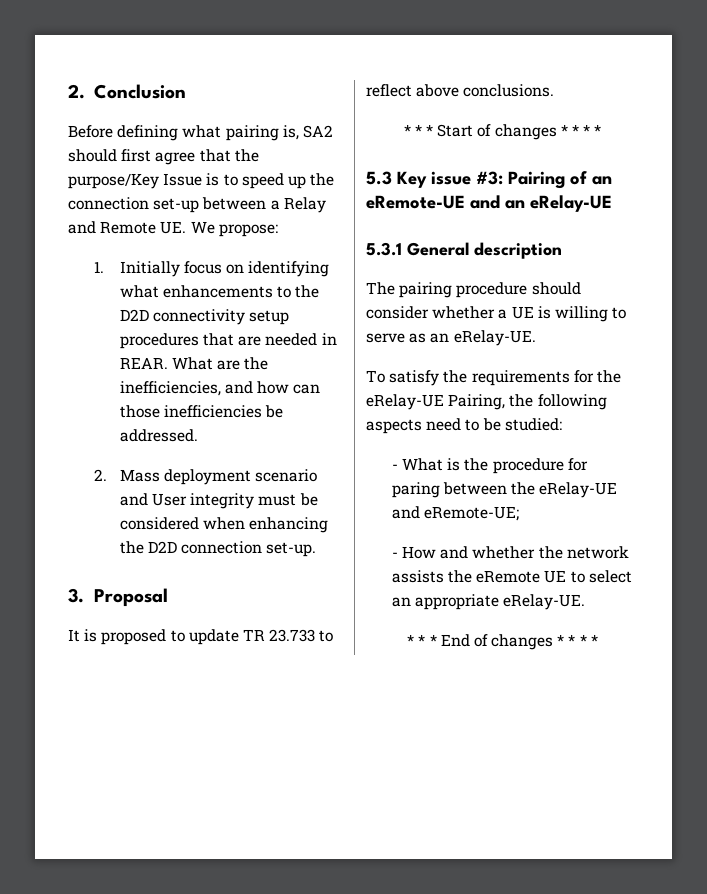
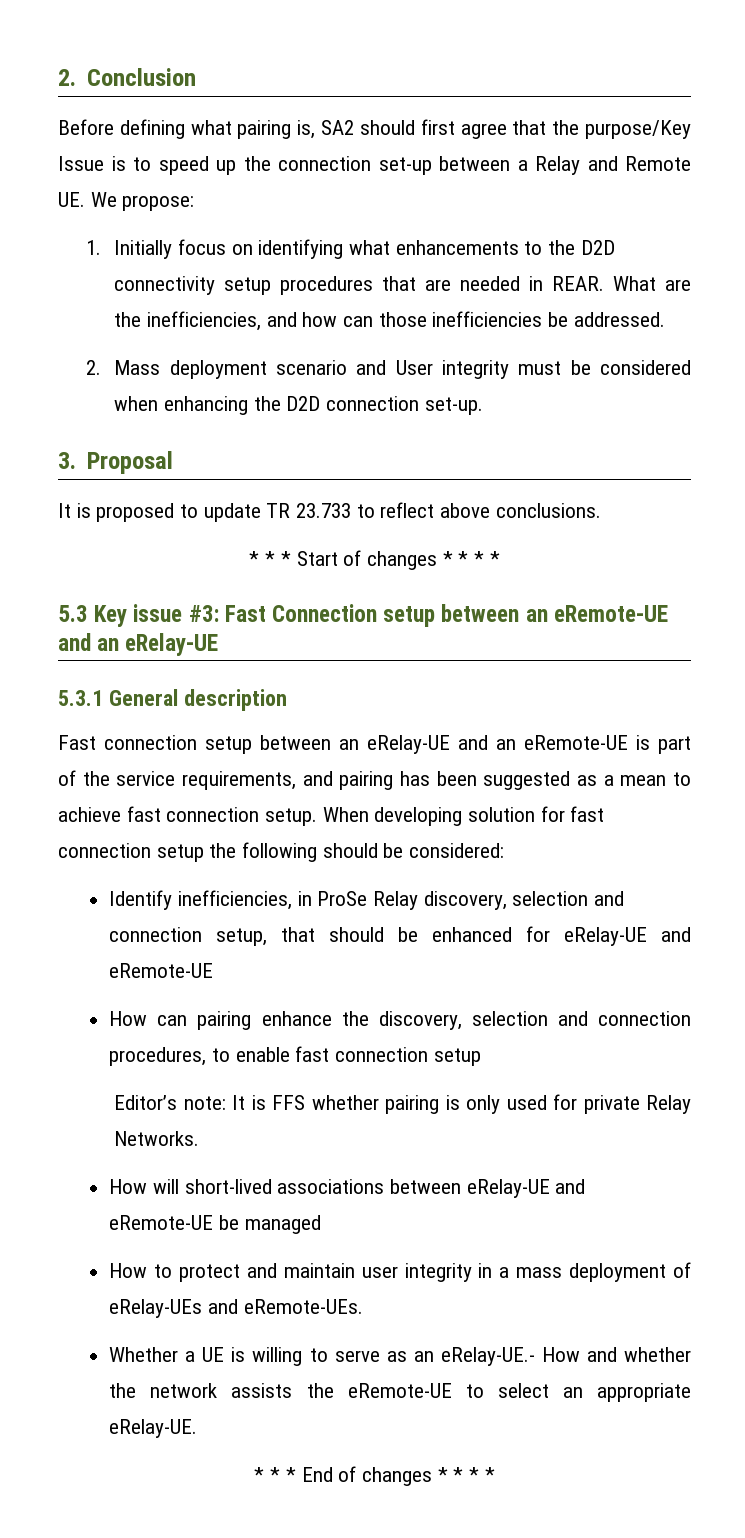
- 5.3 Key issue #3: Pairing of an eRemote-UE and an eRelay-UE
+ 5.3 Key issue #3: Fast Connection setup between an eRemote-UE and an eRelay-UE
- The pairing procedure should consider whether a UE is willing to serve as an eRelay-UE.
- To satisfy the requirements for the eRelay-UE Pairing, the following aspects need to be studied:
- - What is the procedure for paring between the eRelay-UE and eRemote-UE;
- - How and whether the network assists the eRemote UE to select an appropriate eRelay-UE.
+ Fast connection setup between an eRelay-UE and an eRemote-UE is part of the service requirements, and pairing has been suggested as a mean to achieve fast connection setup. When developing solution for fast connection setup the following should be considered:
+ Identify inefficiencies, in ProSe Relay discovery, selection and connection setup, that should be enhanced for eRelay-UE and eRemote-UE
+ How can pairing enhance the discovery, selection and connection procedures, to enable fast connection setup
+ Editor’s note: It is FFS whether pairing is only used for private Relay Networks.
+ How will short-lived associations between eRelay-UE and eRemote-UE be managed
+ How to protect and maintain user integrity in a mass deployment of eRelay-UEs and eRemote-UEs.
+ Whether a UE is willing to serve as an eRelay-UE.- How and whether the network assists the eRemote-UE to select an appropriate eRelay-UE.

